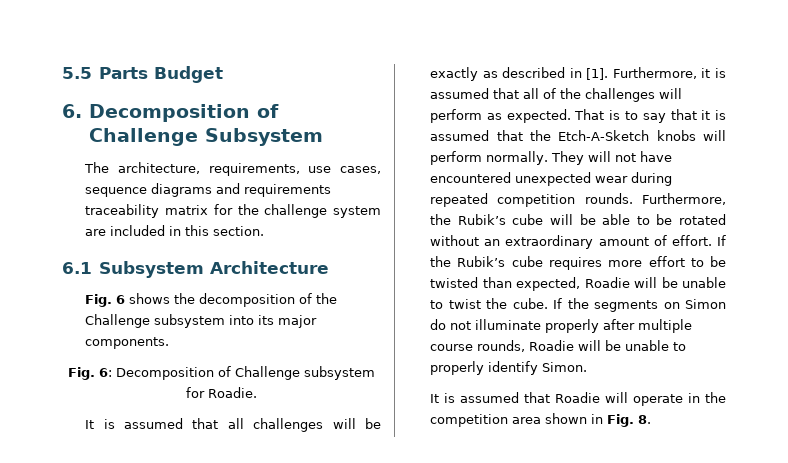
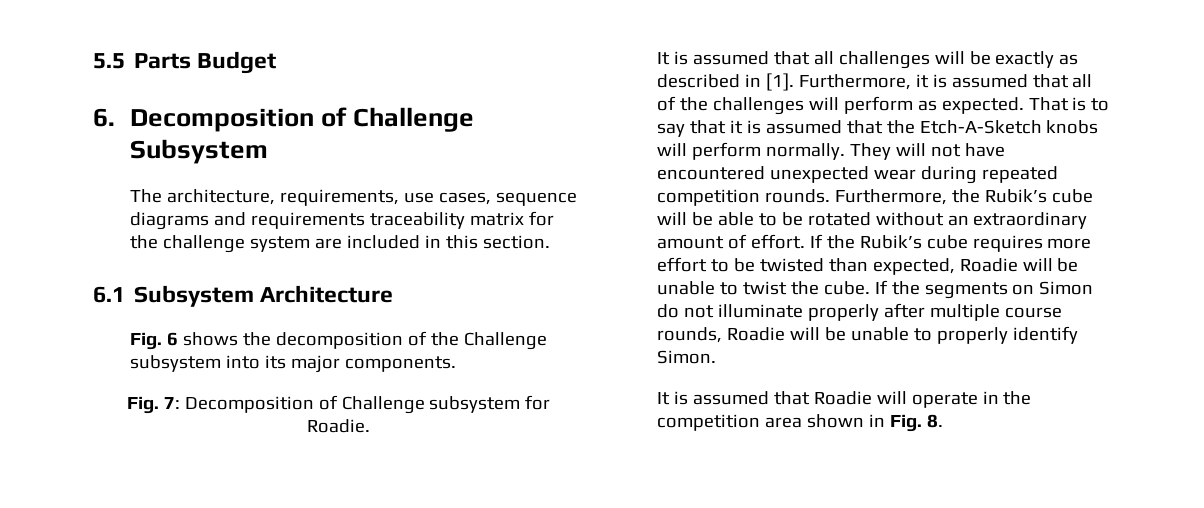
- Fig. 6: Decomposition of Challenge subsystem for Roadie.
+ Fig. 7: Decomposition of Challenge subsystem for Roadie.

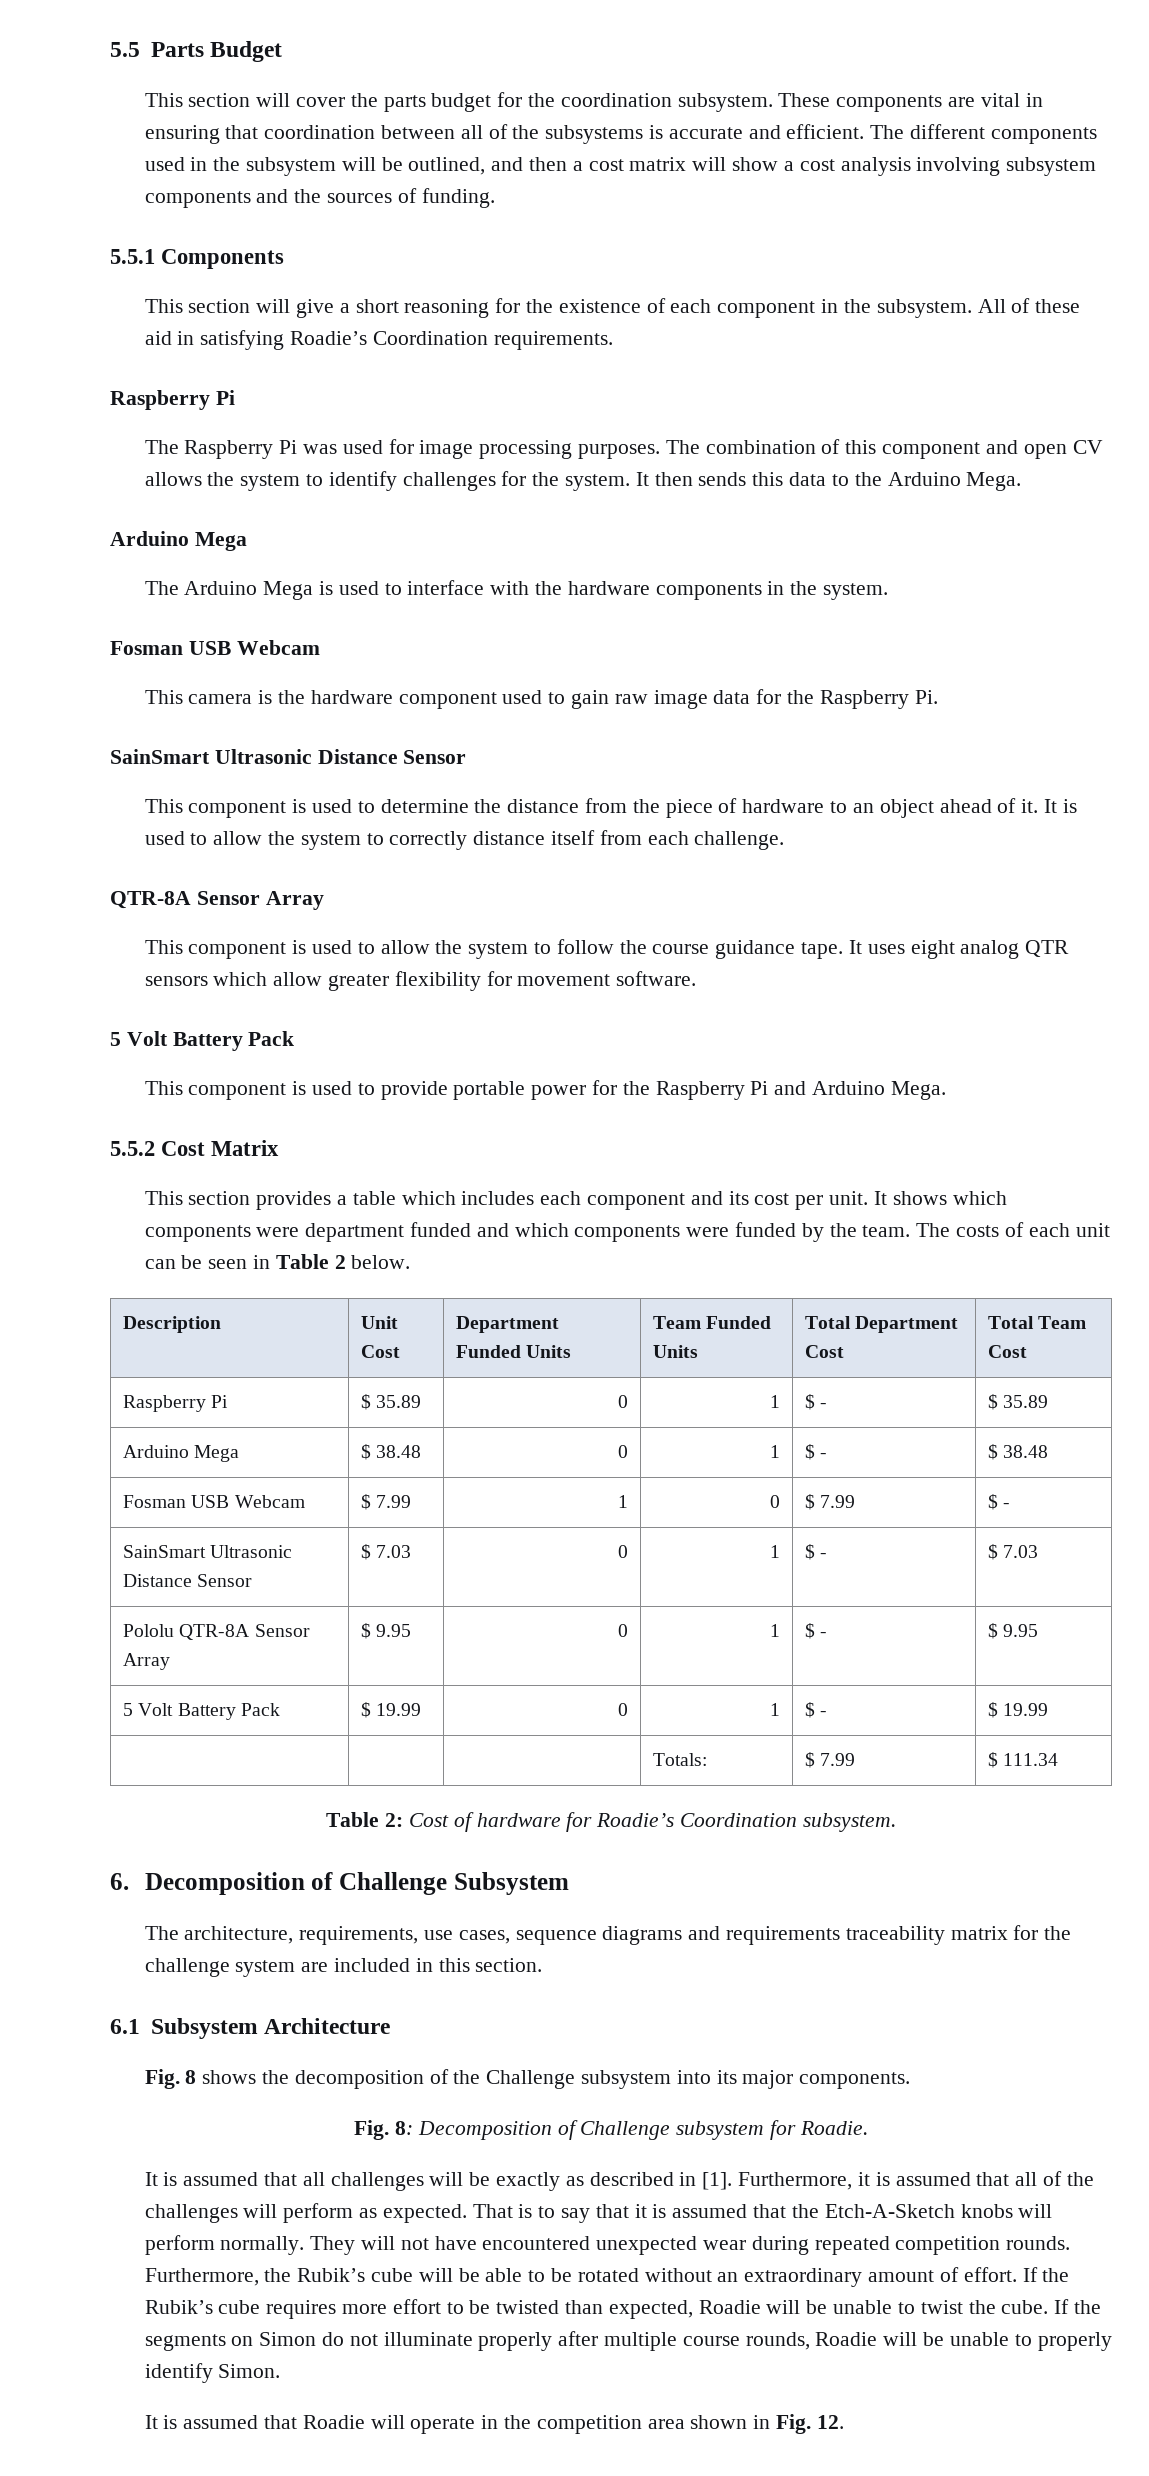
+ This section will cover the parts budget for the coordination subsystem. These components are vital in ensuring that coordination between all of the subsystems is accurate and efficient. The different components used in the subsystem will be outlined, and then a cost matrix will show a cost analysis involving subsystem components and the sources of funding.
+ 5.5.1 Components
+ This section will give a short reasoning for the existence of each component in the subsystem. All of these aid in satisfying Roadie’s Coordination requirements.
+ Raspberry Pi
+ The Raspberry Pi was used for image processing purposes. The combination of this component and open CV allows the system to identify challenges for the system. It then sends this data to the Arduino Mega.
+ Arduino Mega
+ The Arduino Mega is used to interface with the hardware components in the system.
+ Fosman USB Webcam
+ This camera is the hardware component used to gain raw image data for the Raspberry Pi.
+ SainSmart Ultrasonic Distance Sensor
+ This component is used to determine the distance from the piece of hardware to an object ahead of it. It is used to allow the system to correctly distance itself from each challenge.
+ QTR-8A Sensor Array
+ This component is used to allow the system to follow the course guidance tape. It uses eight analog QTR sensors which allow greater flexibility for movement software.
+ 5 Volt Battery Pack
+ This component is used to provide portable power for the Raspberry Pi and Arduino Mega.
+ 5.5.2 Cost Matrix
+ This section provides a table which includes each component and its cost per unit. It shows which components were department funded and which components were funded by the team. The costs of each unit can be seen in Table 2 below.
+ Description | Unit Cost | Department Funded Units | Team Funded Units | Total Department Cost | Total Team Cost
+ Raspberry Pi | $ 35.89 | 0 | 1 | $ - | $ 35.89
+ Arduino Mega | $ 38.48 | 0 | 1 | $ - | $ 38.48
+ Fosman USB Webcam | $ 7.99 | 1 | 0 | $ 7.99 | $ -
+ SainSmart Ultrasonic Distance Sensor | $ 7.03 | 0 | 1 | $ - | $ 7.03
+ Pololu QTR-8A Sensor Array | $ 9.95 | 0 | 1 | $ - | $ 9.95
+ 5 Volt Battery Pack | $ 19.99 | 0 | 1 | $ - | $ 19.99
+ | | | Totals: | $ 7.99 | $ 111.34
+ Table 2: Cost of hardware for Roadie’s Coordination subsystem.
- Fig. 6 shows the decomposition of the Challenge subsystem into its major components.
+ Fig. 8 shows the decomposition of the Challenge subsystem into its major components.
- Fig. 7: Decomposition of Challenge subsystem for Roadie.
+ Fig. 8: Decomposition of Challenge subsystem for Roadie.
- It is assumed that Roadie will operate in the competition area shown in Fig. 8.
+ It is assumed that Roadie will operate in the competition area shown in Fig. 12.

